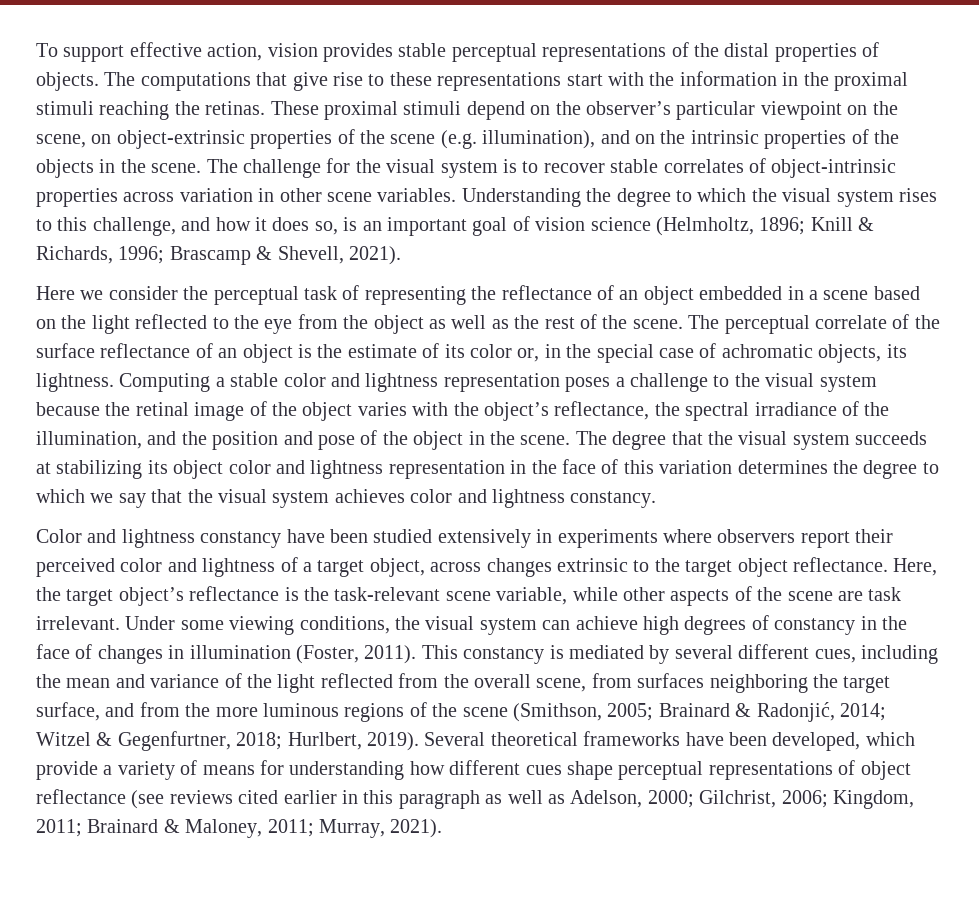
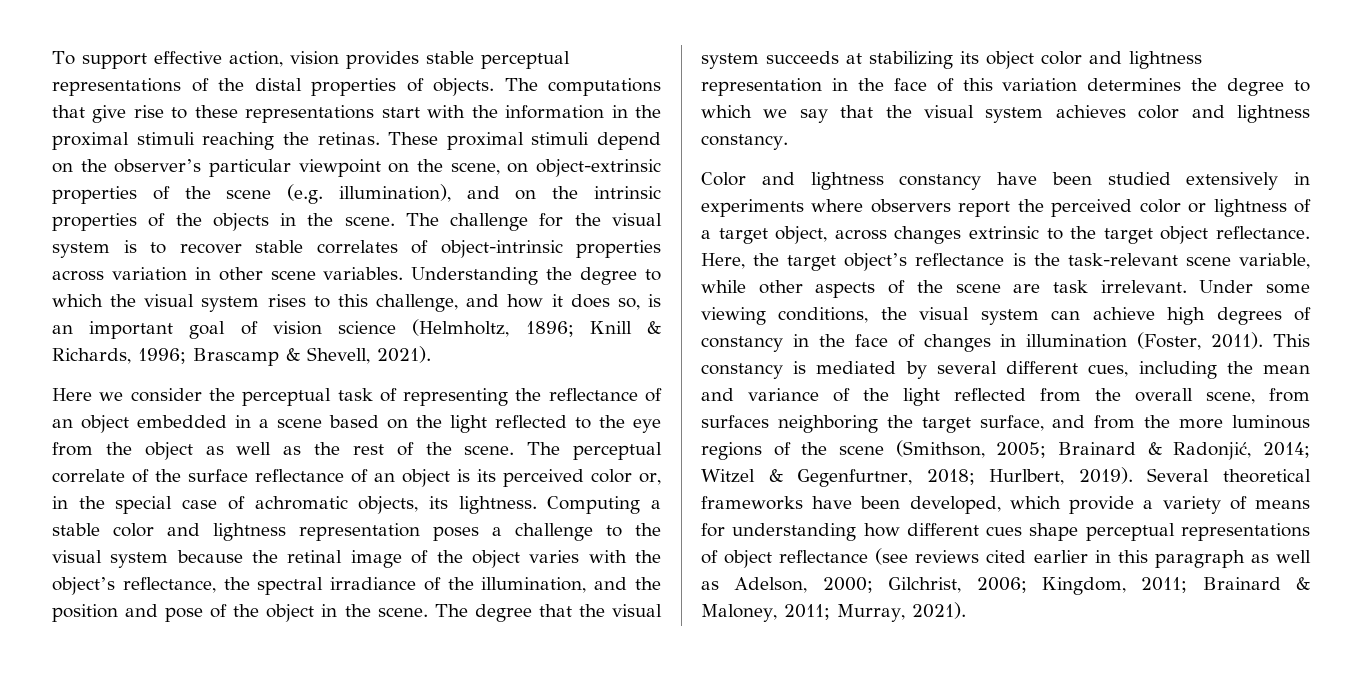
- The perceptual correlate of the surface reflectance of an object is the estimate of its color or, in the special case of achromatic objects, its lightness.
+ The perceptual correlate of the surface reflectance of an object is its perceived color or, in the special case of achromatic objects, its lightness.
- Color and lightness constancy have been studied extensively in experiments where observers report their perceived color and lightness of a target object, across changes extrinsic to the target object reflectance.
+ Color and lightness constancy have been studied extensively in experiments where observers report the perceived color or lightness of a target object, across changes extrinsic to the target object reflectance.

